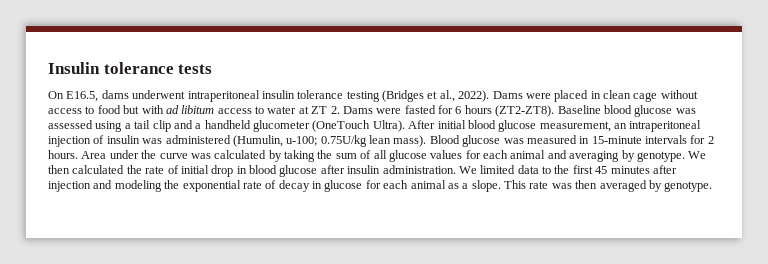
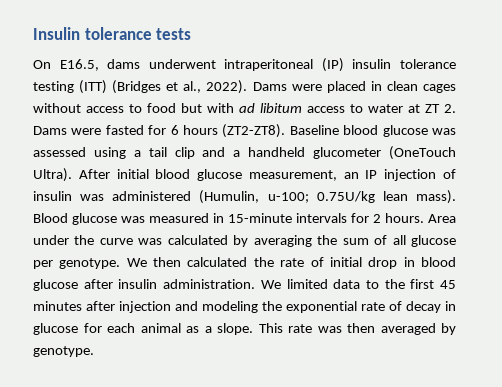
- On E16.5, dams underwent intraperitoneal insulin tolerance testing (Bridges et al., 2022).
+ On E16.5, dams underwent intraperitoneal (IP) insulin tolerance testing (ITT) (Bridges et al., 2022).
- Dams were placed in clean cage without access to food but with ad libitum access to water at ZT 2. Dams were fasted for 6 hours (ZT2-ZT8).
+ Dams were placed in clean cages without access to food but with ad libitum access to water at ZT 2. Dams were fasted for 6 hours (ZT2-ZT8).
- After initial blood glucose measurement, an intraperitoneal injection of insulin was administered (Humulin, u-100; 0.75U/kg lean mass).
+ After initial blood glucose measurement, an IP injection of insulin was administered (Humulin, u-100; 0.75U/kg lean mass).
- Area under the curve was calculated by taking the sum of all glucose values for each animal and averaging by genotype.
+ Area under the curve was calculated by averaging the sum of all glucose per genotype.

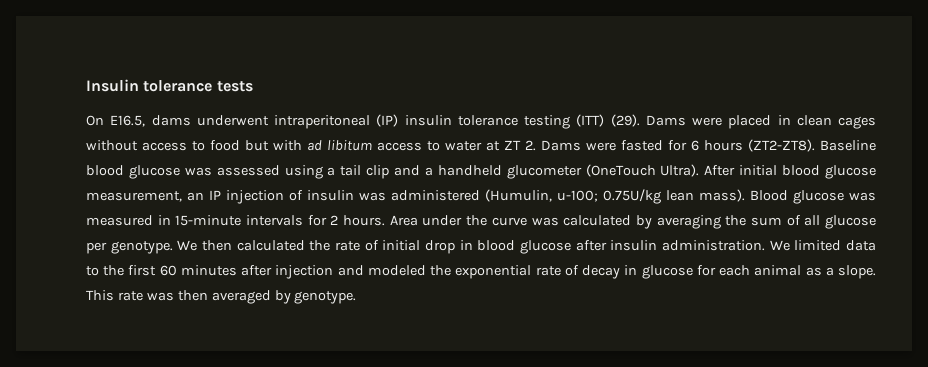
- On E16.5, dams underwent intraperitoneal (IP) insulin tolerance testing (ITT) (Bridges et al., 2022).
+ On E16.5, dams underwent intraperitoneal (IP) insulin tolerance testing (ITT) (29).
- We limited data to the first 45 minutes after injection and modeling the exponential rate of decay in glucose for each animal as a slope.
+ We limited data to the first 60 minutes after injection and modeled the exponential rate of decay in glucose for each animal as a slope.

